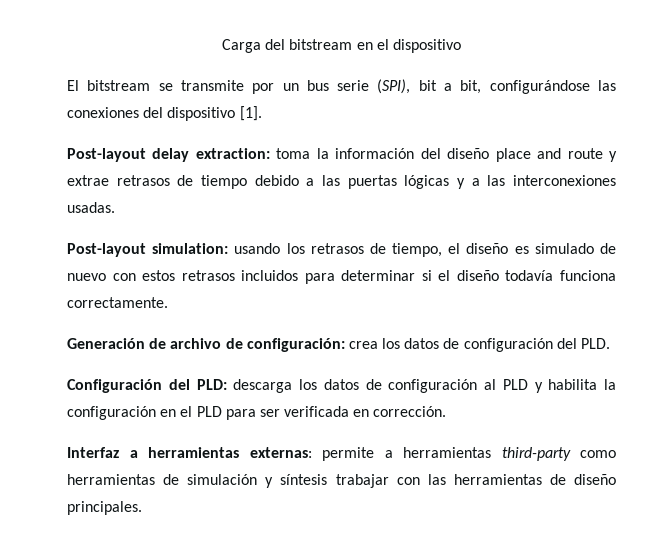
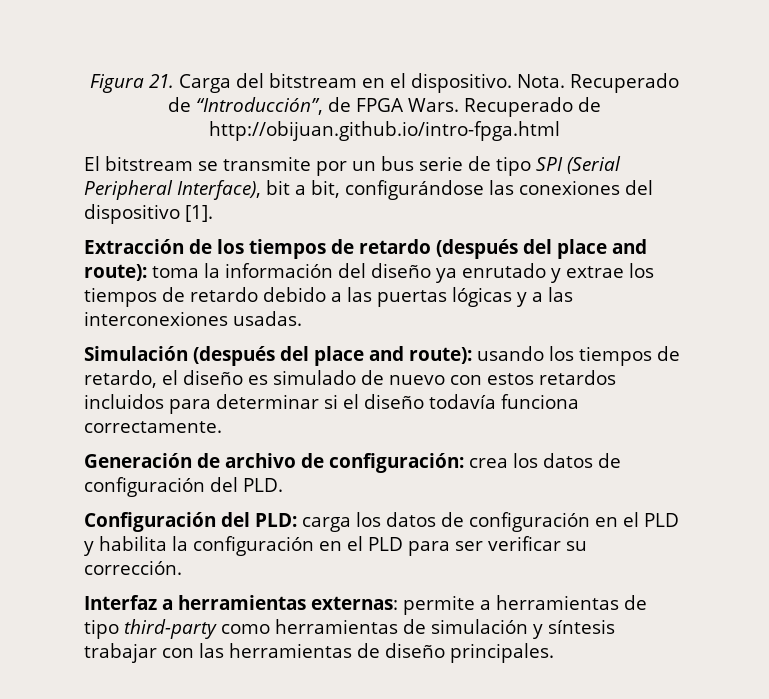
- Carga del bitstream en el dispositivo
+ Figura 21. Carga del bitstream en el dispositivo. Nota. Recuperado de “Introducción”, de FPGA Wars. Recuperado de http://obijuan.github.io/intro-fpga.html
- El bitstream se transmite por un bus serie (SPI), bit a bit, configurándose las conexiones del dispositivo [1].
+ El bitstream se transmite por un bus serie de tipo SPI (Serial Peripheral Interface), bit a bit, configurándose las conexiones del dispositivo [1].
- Post-layout delay extraction: toma la información del diseño place and route y extrae retrasos de tiempo debido a las puertas lógicas y a las interconexiones usadas.
+ Extracción de los tiempos de retardo (después del place and route): toma la información del diseño ya enrutado y extrae los tiempos de retardo debido a las puertas lógicas y a las interconexiones usadas.
- Post-layout simulation: usando los retrasos de tiempo, el diseño es simulado de nuevo con estos retrasos incluidos para determinar si el diseño todavía funciona correctamente.
+ Simulación (después del place and route): usando los tiempos de retardo, el diseño es simulado de nuevo con estos retardos incluidos para determinar si el diseño todavía funciona correctamente.
- Configuración del PLD: descarga los datos de configuración al PLD y habilita la configuración en el PLD para ser verificada en corrección.
+ Configuración del PLD: carga los datos de configuración en el PLD y habilita la configuración en el PLD para ser verificar su corrección.
- Interfaz a herramientas externas: permite a herramientas third-party como herramientas de simulación y síntesis trabajar con las herramientas de diseño principales.
+ Interfaz a herramientas externas: permite a herramientas de tipo third-party como herramientas de simulación y síntesis trabajar con las herramientas de diseño principales.

